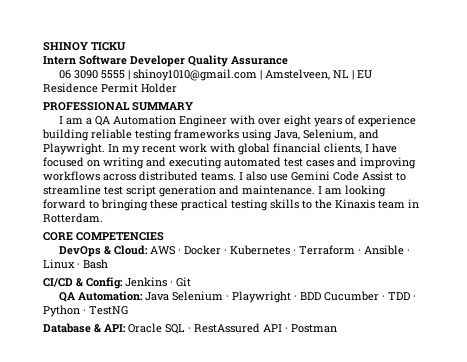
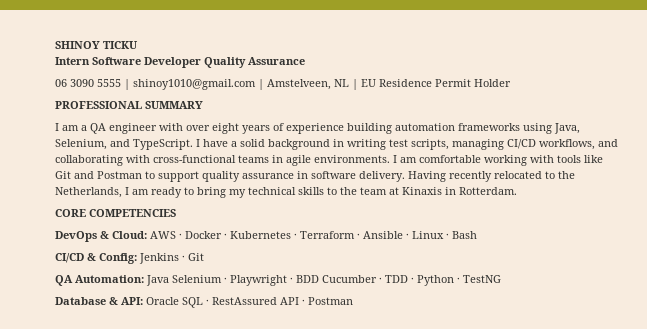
- I am a QA Automation Engineer with over eight years of experience building reliable testing frameworks using Java, Selenium, and Playwright. In my recent work with global financial clients, I have focused on writing and executing automated test cases and improving workflows across distributed teams. I also use Gemini Code Assist to streamline test script generation and maintenance. I am looking forward to bringing these practical testing skills to the Kinaxis team in Rotterdam.
+ I am a QA engineer with over eight years of experience building automation frameworks using Java, Selenium, and TypeScript. I have a solid background in writing test scripts, managing CI/CD workflows, and collaborating with cross-functional teams in agile environments. I am comfortable working with tools like Git and Postman to support quality assurance in software delivery. Having recently relocated to the Netherlands, I am ready to bring my technical skills to the team at Kinaxis in Rotterdam.

